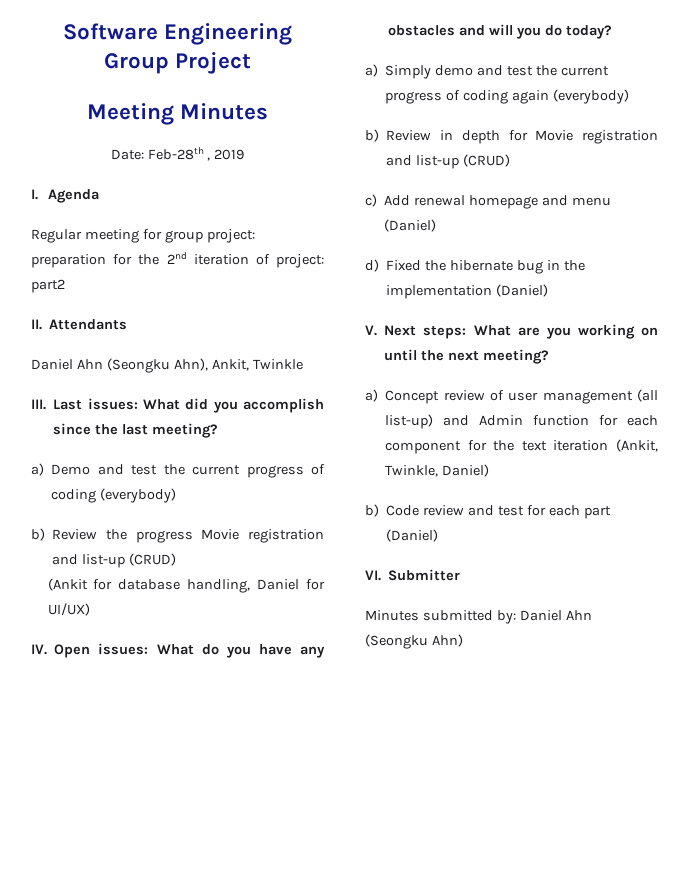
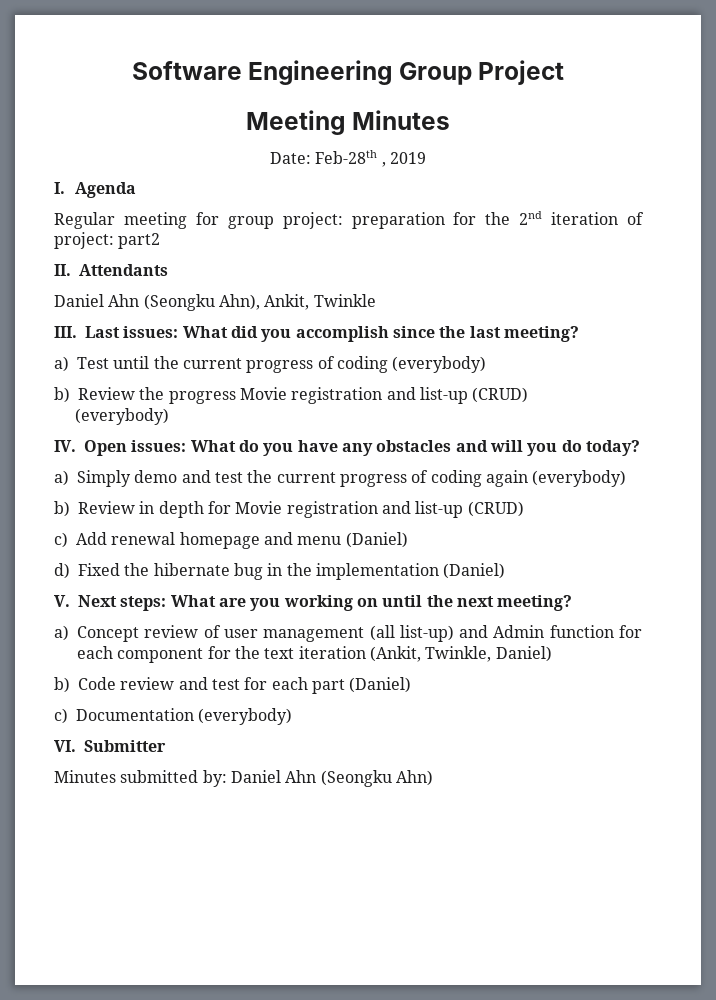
- a) Demo and test the current progress of coding (everybody)
+ a) Test until the current progress of coding (everybody)
  b) Review the progress Movie registration and list-up (CRUD)
- (Ankit for database handling, Daniel for UI/UX)
+ (everybody)
+ c) Documentation (everybody)

